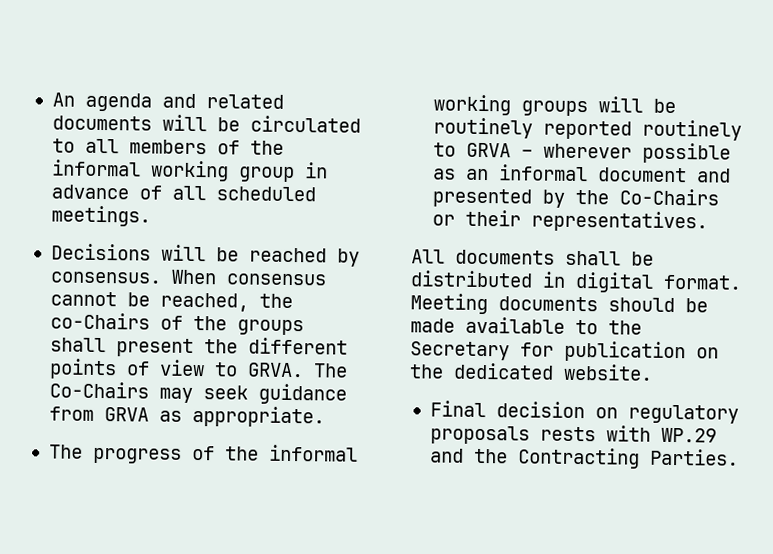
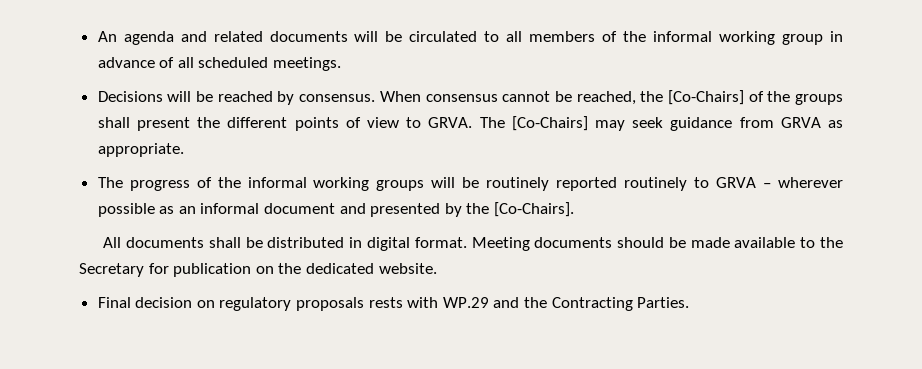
- When consensus cannot be reached, the co-Chairs of the groups shall present the different points of view to GRVA.
+ When consensus cannot be reached, the [Co-Chairs] of the groups shall present the different points of view to GRVA.
- The Co-Chairs may seek guidance from GRVA as appropriate.
+ The [Co-Chairs] may seek guidance from GRVA as appropriate.
- The progress of the informal working groups will be routinely reported routinely to GRVA – wherever possible as an informal document and presented by the Co-Chairs or their representatives.
+ The progress of the informal working groups will be routinely reported routinely to GRVA – wherever possible as an informal document and presented by the [Co-Chairs].

